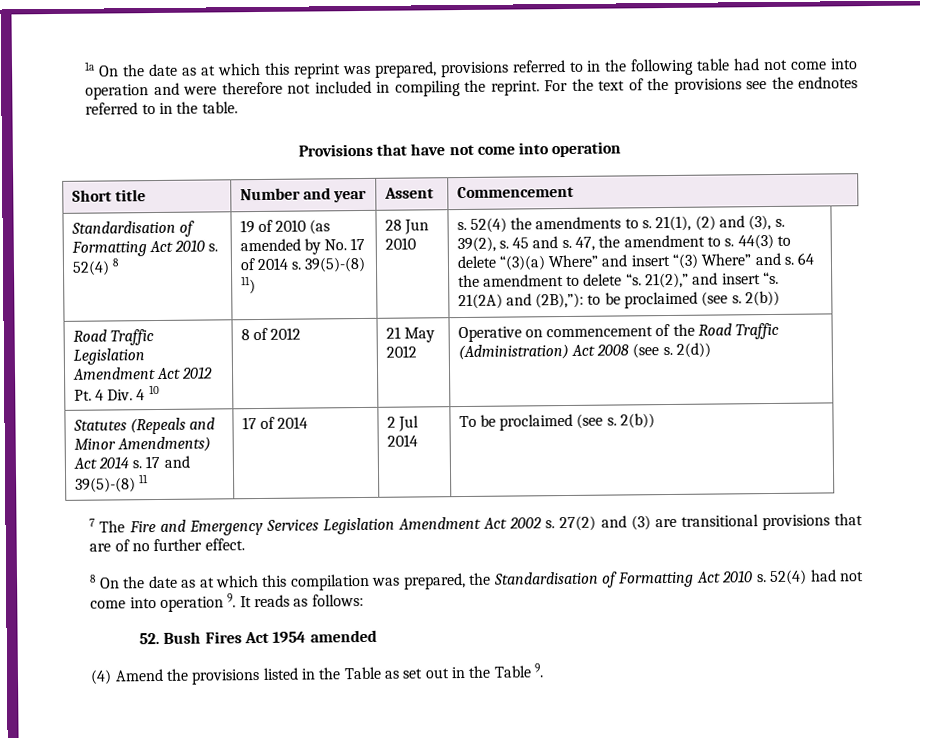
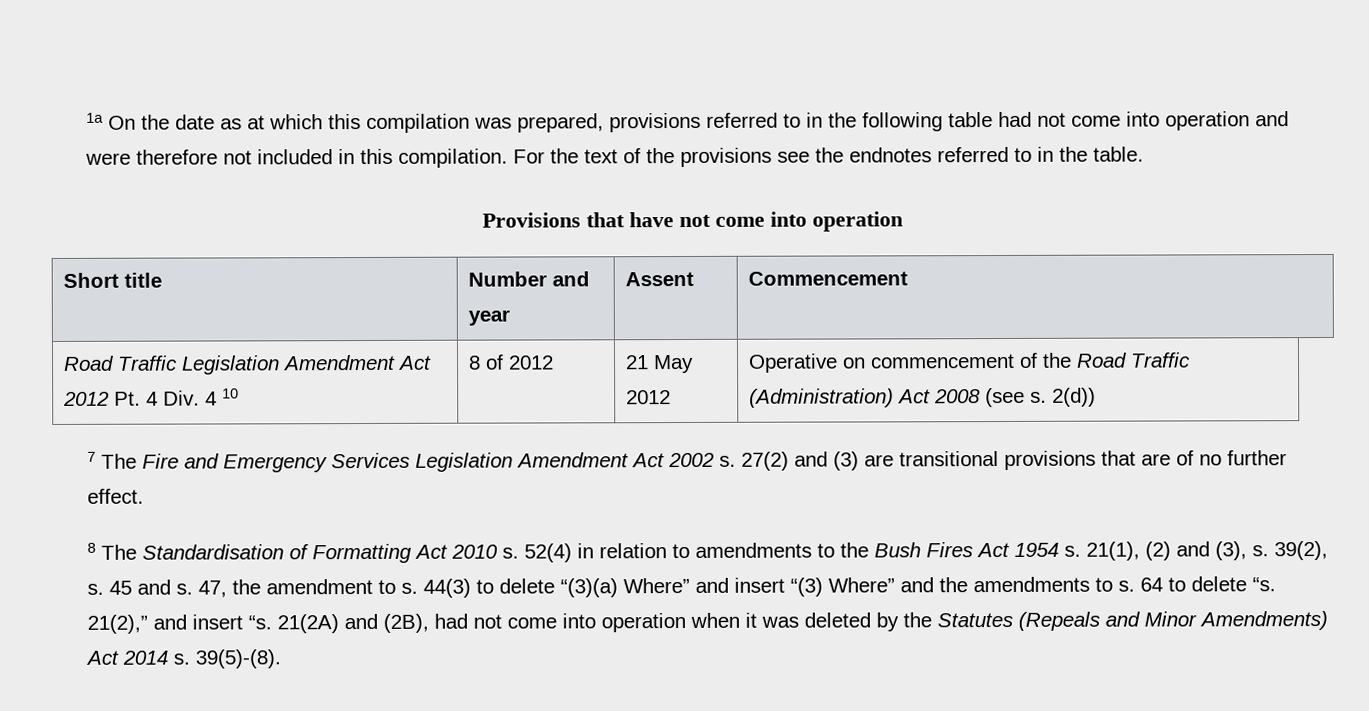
- 1a On the date as at which this reprint was prepared, provisions referred to in the following table had not come into operation and were therefore not included in compiling the reprint.
+ 1a On the date as at which this compilation was prepared, provisions referred to in the following table had not come into operation and were therefore not included in this compilation.
- Standardisation of Formatting Act 2010 s. 52(4) 8 | 19 of 2010 (as amended by No. 17 of 2014 s. 39(5)-(8) 11) | 28 Jun 2010 | s. 52(4) the amendments to s. 21(1), (2) and (3), s. 39(2), s. 45 and s. 47, the amendment to s. 44(3) to delete “(3)(a) Where” and insert “(3) Where” and s. 64 the amendment to delete “s. 21(2),” and insert “s. 21(2A) and (2B),”): to be proclaimed (see s. 2(b))
- Statutes (Repeals and Minor Amendments) Act 2014 s. 17 and 39(5)-(8) 11 | 17 of 2014 | 2 Jul 2014 | To be proclaimed (see s. 2(b))
- 8 On the date as at which this compilation was prepared, the Standardisation of Formatting Act 2010 s. 52(4) had not come into operation 9. It reads as follows:
- 52. Bush Fires Act 1954 amended
- (4) Amend the provisions listed in the Table as set out in the Table 9.
+ 8 The Standardisation of Formatting Act 2010 s. 52(4) in relation to amendments to the Bush Fires Act 1954 s. 21(1), (2) and (3), s. 39(2), s. 45 and s. 47, the amendment to s. 44(3) to delete “(3)(a) Where” and insert “(3) Where” and the amendments to s. 64 to delete “s. 21(2),” and insert “s. 21(2A) and (2B), had not come into operation when it was deleted by the Statutes (Repeals and Minor Amendments) Act 2014 s. 39(5)-(8).

